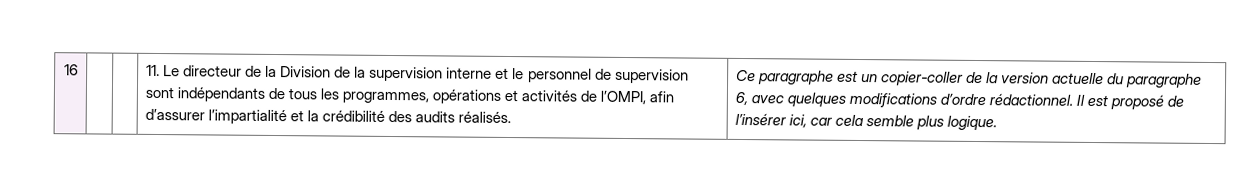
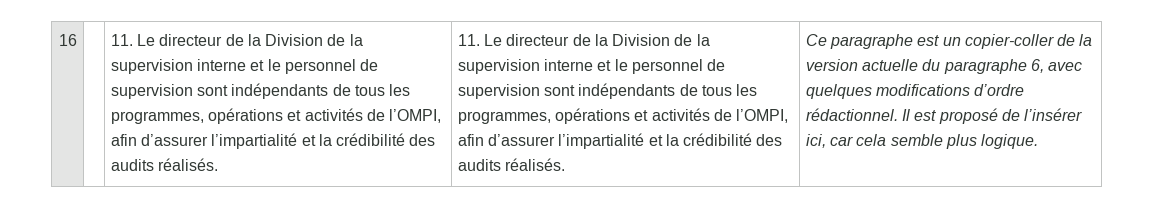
- 16
+ 16 | | 11. Le directeur de la Division de la supervision interne et le personnel de supervision sont indépendants de tous les programmes, opérations et activités de l’OMPI, afin d’assurer l’impartialité et la crédibilité des audits réalisés.

